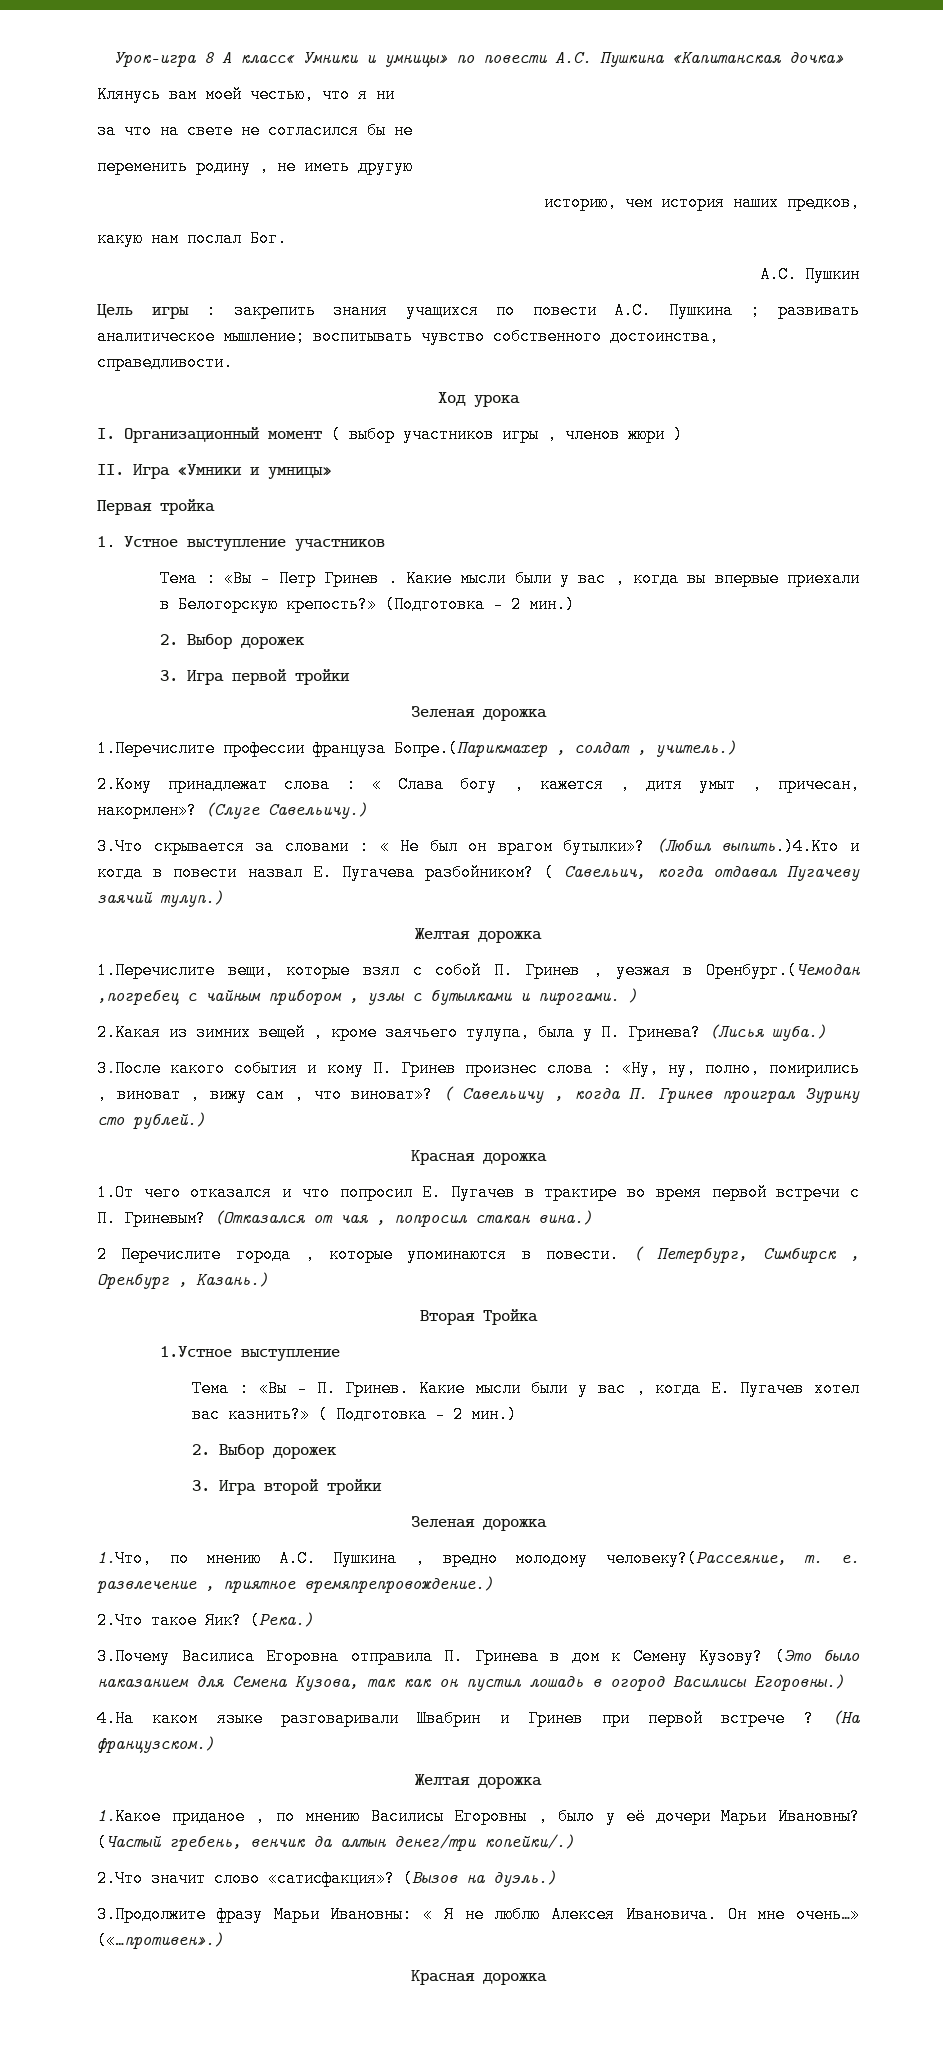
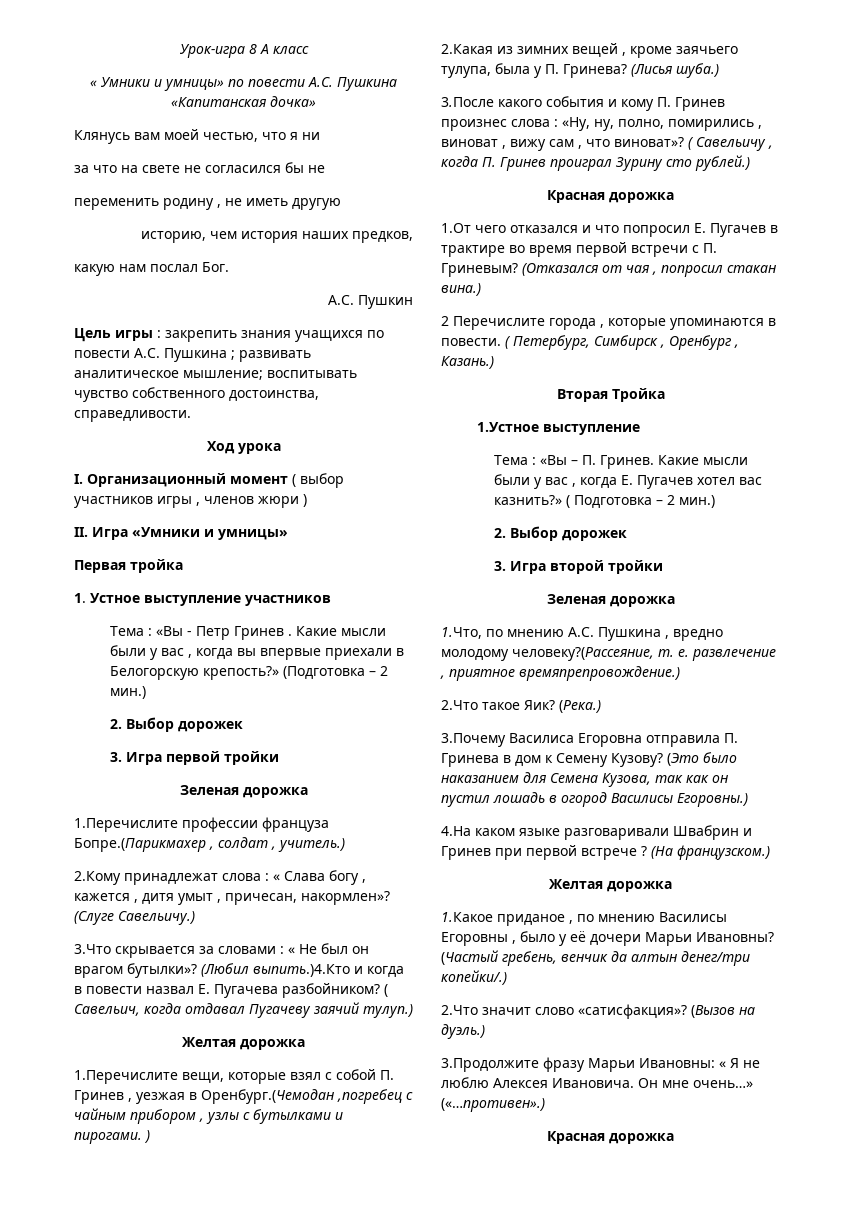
- Урок-игра 8 А класс« Умники и умницы» по повести А.С. Пушкина «Капитанская дочка»
+ Урок-игра 8 А класс
+ « Умники и умницы» по повести А.С. Пушкина «Капитанская дочка»

